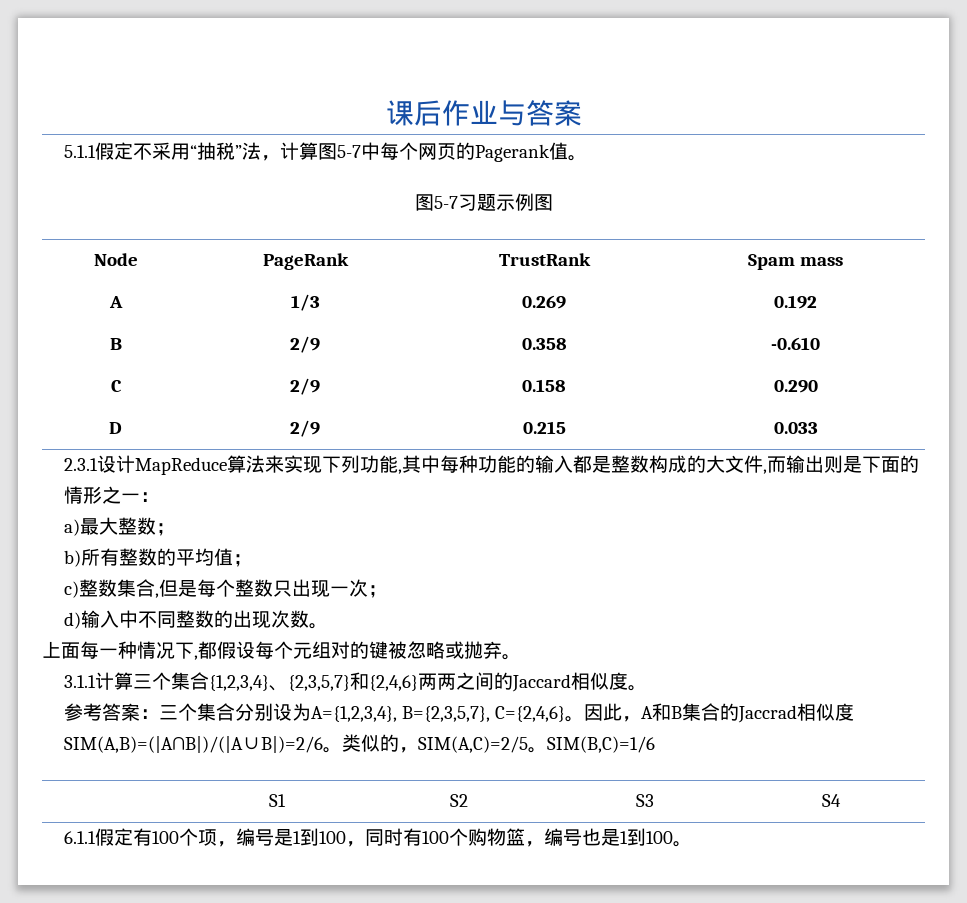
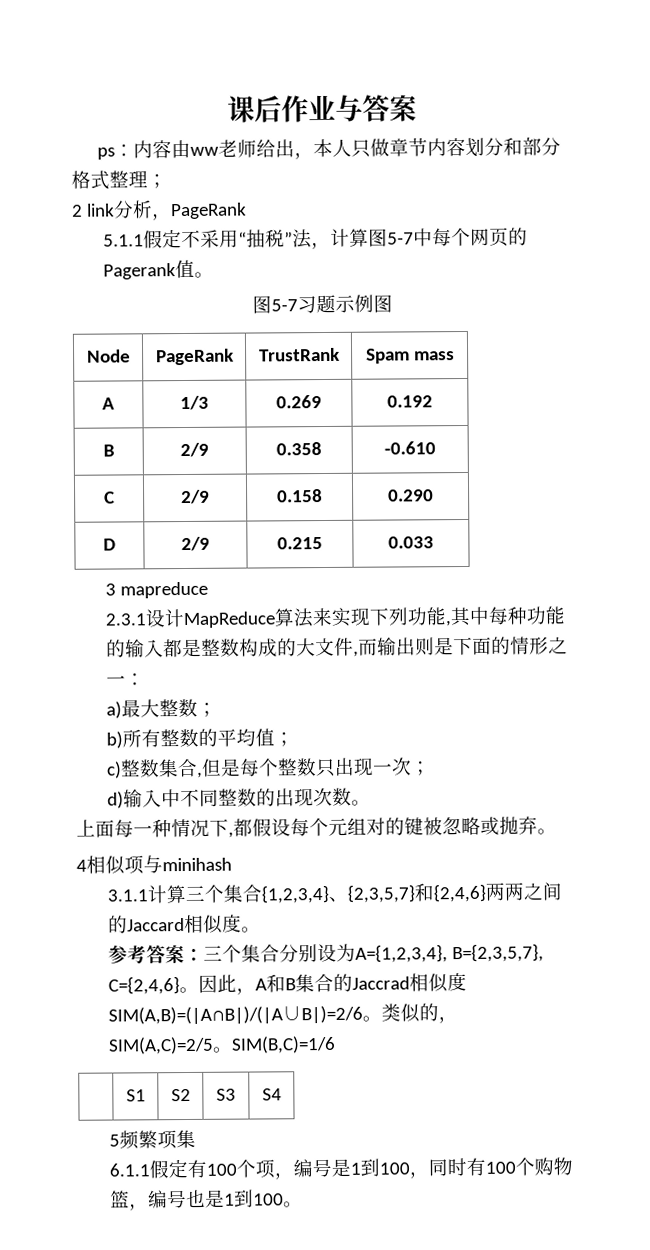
+ ps：内容由ww老师给出，本人只做章节内容划分和部分格式整理；
+ 2 link分析，PageRank
+ 3 mapreduce
+ 4相似项与minihash
+ 5频繁项集

